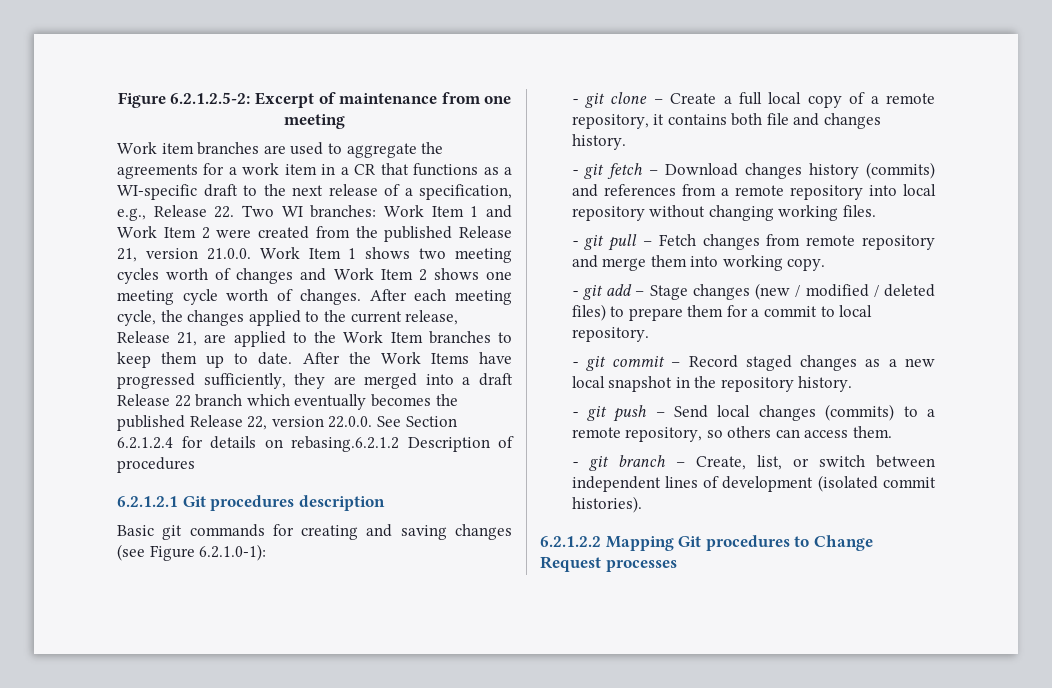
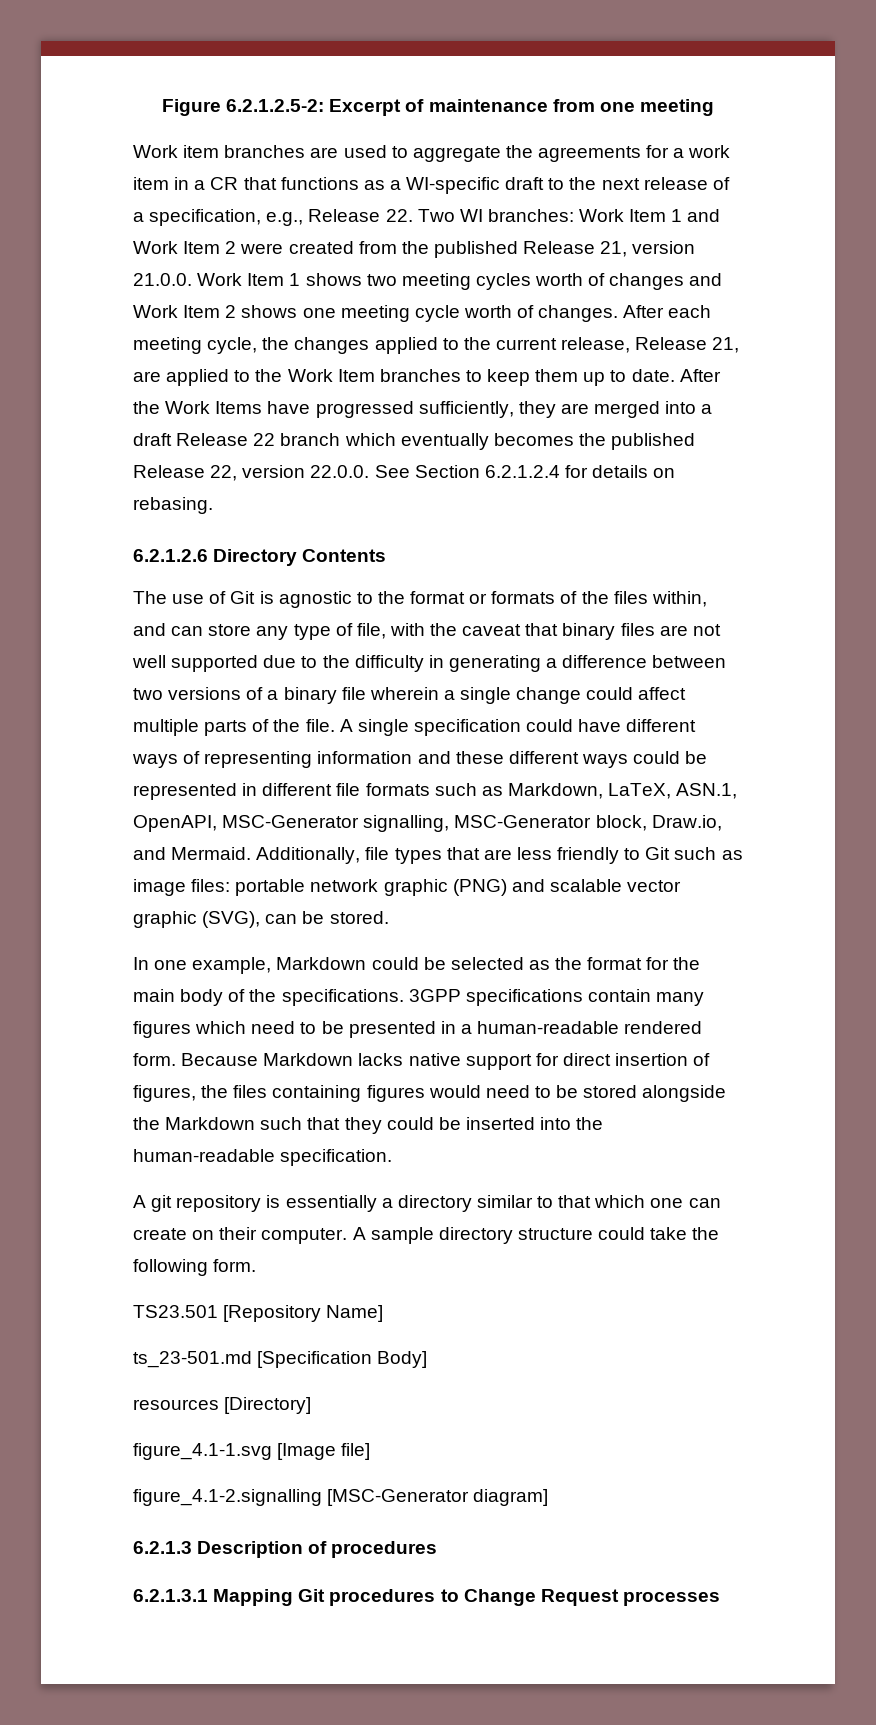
- After the Work Items have progressed sufficiently, they are merged into a draft Release 22 branch which eventually becomes the published Release 22, version 22.0.0. See Section 6.2.1.2.4 for details on rebasing.6.2.1.2 Description of procedures
- 6.2.1.2.1 Git procedures description
- Basic git commands for creating and saving changes (see Figure 6.2.1.0-1):
- - git clone – Create a full local copy of a remote repository, it contains both file and changes history.
- - git fetch – Download changes history (commits) and references from a remote repository into local repository without changing working files.
- - git pull – Fetch changes from remote repository and merge them into working copy.
- - git add – Stage changes (new / modified / deleted files) to prepare them for a commit to local repository.
- - git commit – Record staged changes as a new local snapshot in the repository history.
- - git push – Send local changes (commits) to a remote repository, so others can access them.
- - git branch – Create, list, or switch between independent lines of development (isolated commit histories).
- 6.2.1.2.2 Mapping Git procedures to Change Request processes
+ After the Work Items have progressed sufficiently, they are merged into a draft Release 22 branch which eventually becomes the published Release 22, version 22.0.0. See Section 6.2.1.2.4 for details on rebasing.
+ 6.2.1.2.6 Directory Contents
+ The use of Git is agnostic to the format or formats of the files within, and can store any type of file, with the caveat that binary files are not well supported due to the difficulty in generating a difference between two versions of a binary file wherein a single change could affect multiple parts of the file. A single specification could have different ways of representing information and these different ways could be represented in different file formats such as Markdown, LaTeX, ASN.1, OpenAPI, MSC-Generator signalling, MSC-Generator block, Draw.io, and Mermaid. Additionally, file types that are less friendly to Git such as image files: portable network graphic (PNG) and scalable vector graphic (SVG), can be stored.
+ In one example, Markdown could be selected as the format for the main body of the specifications. 3GPP specifications contain many figures which need to be presented in a human-readable rendered form. Because Markdown lacks native support for direct insertion of figures, the files containing figures would need to be stored alongside the Markdown such that they could be inserted into the human-readable specification.
+ A git repository is essentially a directory similar to that which one can create on their computer. A sample directory structure could take the following form.
+ TS23.501 [Repository Name]
+ ts_23-501.md [Specification Body]
+ resources [Directory]
+ figure_4.1-1.svg [Image file]
+ figure_4.1-2.signalling [MSC-Generator diagram]
+ 6.2.1.3 Description of procedures
+ 6.2.1.3.1 Mapping Git procedures to Change Request processes

